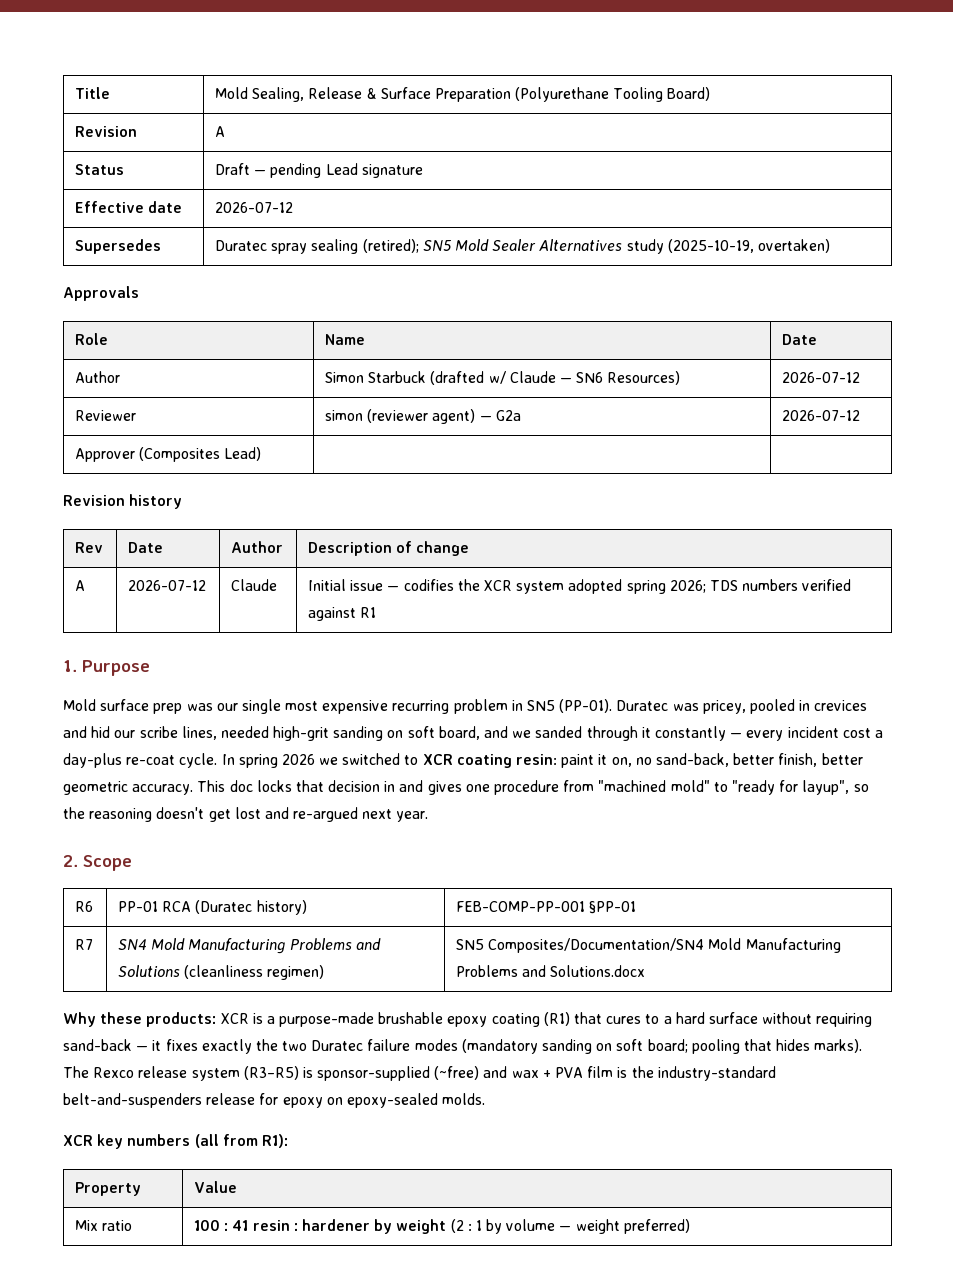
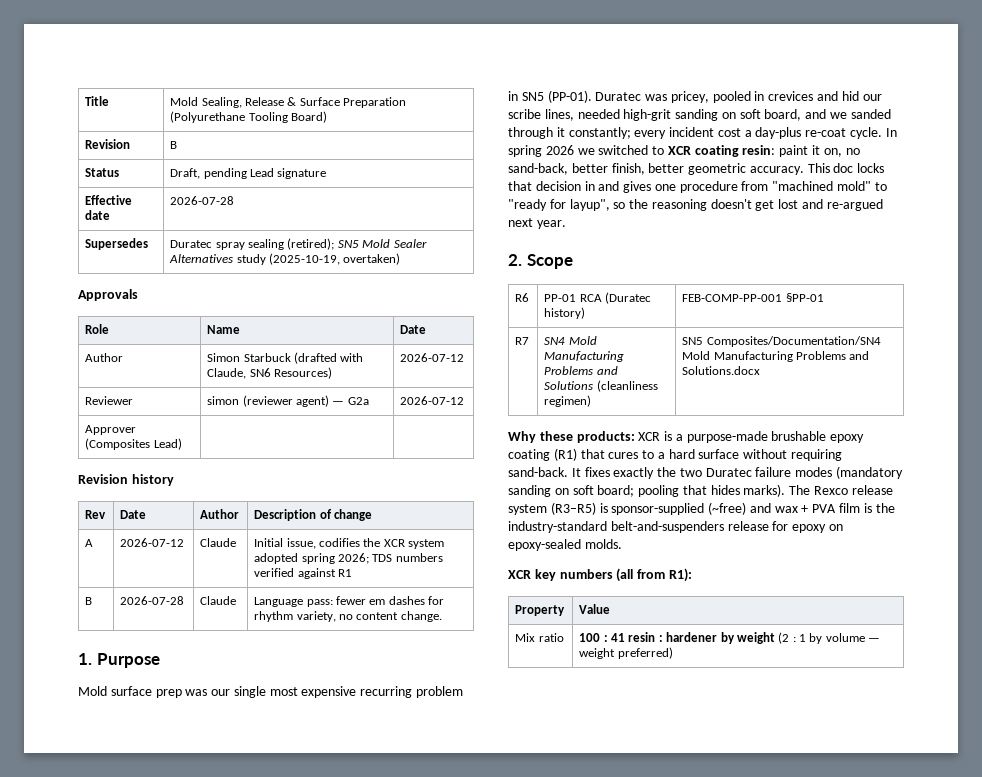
- Revision | A
+ Revision | B
- Status | Draft — pending Lead signature
+ Status | Draft, pending Lead signature
- Effective date | 2026-07-12
+ Effective date | 2026-07-28
- Author | Simon Starbuck (drafted w/ Claude — SN6 Resources) | 2026-07-12
+ Author | Simon Starbuck (drafted with Claude, SN6 Resources) | 2026-07-12
- A | 2026-07-12 | Claude | Initial issue — codifies the XCR system adopted spring 2026; TDS numbers verified against R1
+ A | 2026-07-12 | Claude | Initial issue, codifies the XCR system adopted spring 2026; TDS numbers verified against R1
+ B | 2026-07-28 | Claude | Language pass: fewer em dashes for rhythm variety, no content change.
- Duratec was pricey, pooled in crevices and hid our scribe lines, needed high-grit sanding on soft board, and we sanded through it constantly — every incident cost a day-plus re-coat cycle.
+ Duratec was pricey, pooled in crevices and hid our scribe lines, needed high-grit sanding on soft board, and we sanded through it constantly; every incident cost a day-plus re-coat cycle.
- Why these products: XCR is a purpose-made brushable epoxy coating (R1) that cures to a hard surface without requiring sand-back — it fixes exactly the two Duratec failure modes (mandatory sanding on soft board; pooling that hides marks).
+ Why these products: XCR is a purpose-made brushable epoxy coating (R1) that cures to a hard surface without requiring sand-back. It fixes exactly the two Duratec failure modes (mandatory sanding on soft board; pooling that hides marks).

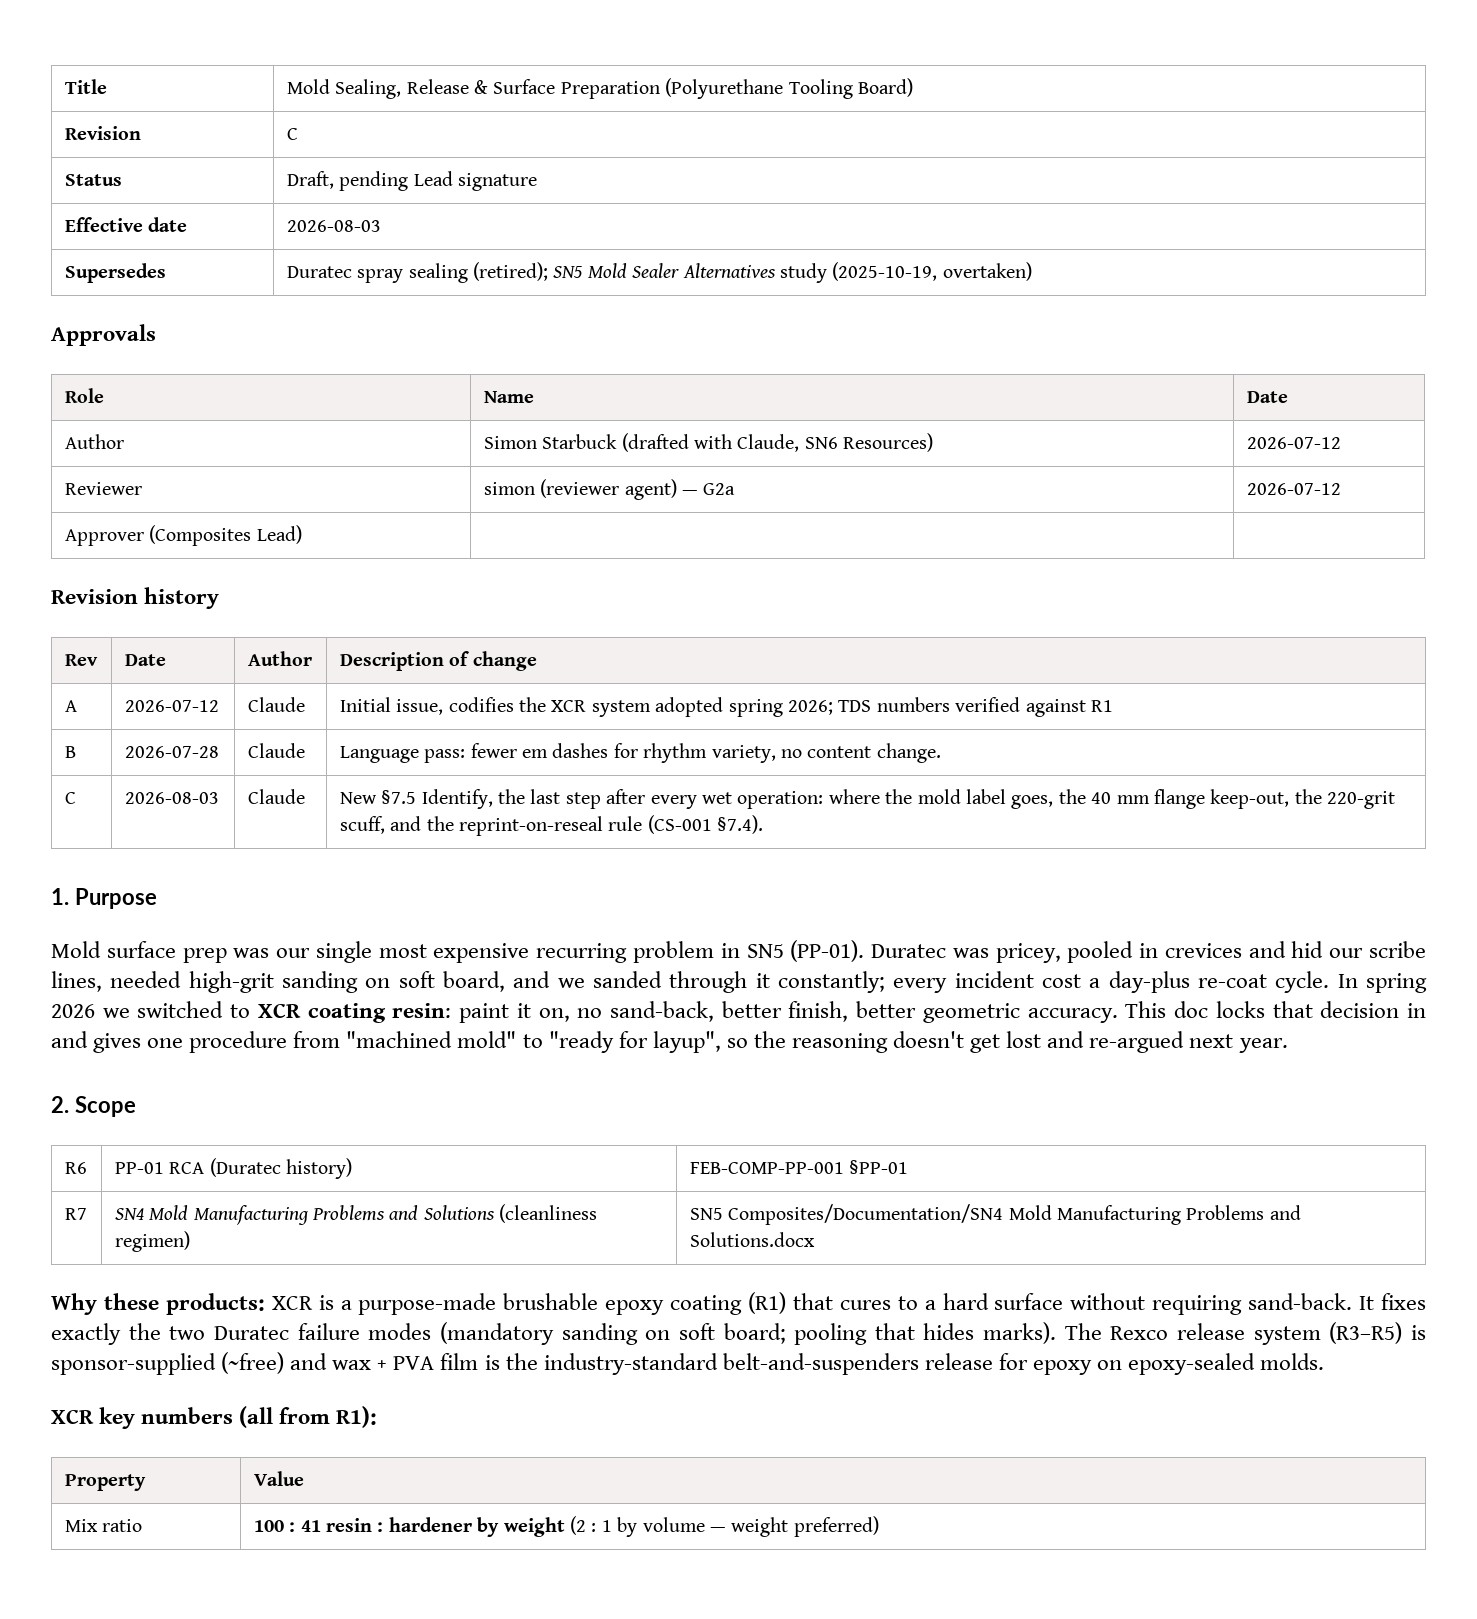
- Revision | B
+ Revision | C
- Effective date | 2026-07-28
+ Effective date | 2026-08-03
+ C | 2026-08-03 | Claude | New §7.5 Identify, the last step after every wet operation: where the mold label goes, the 40 mm flange keep-out, the 220-grit scuff, and the reprint-on-reseal rule (CS-001 §7.4).

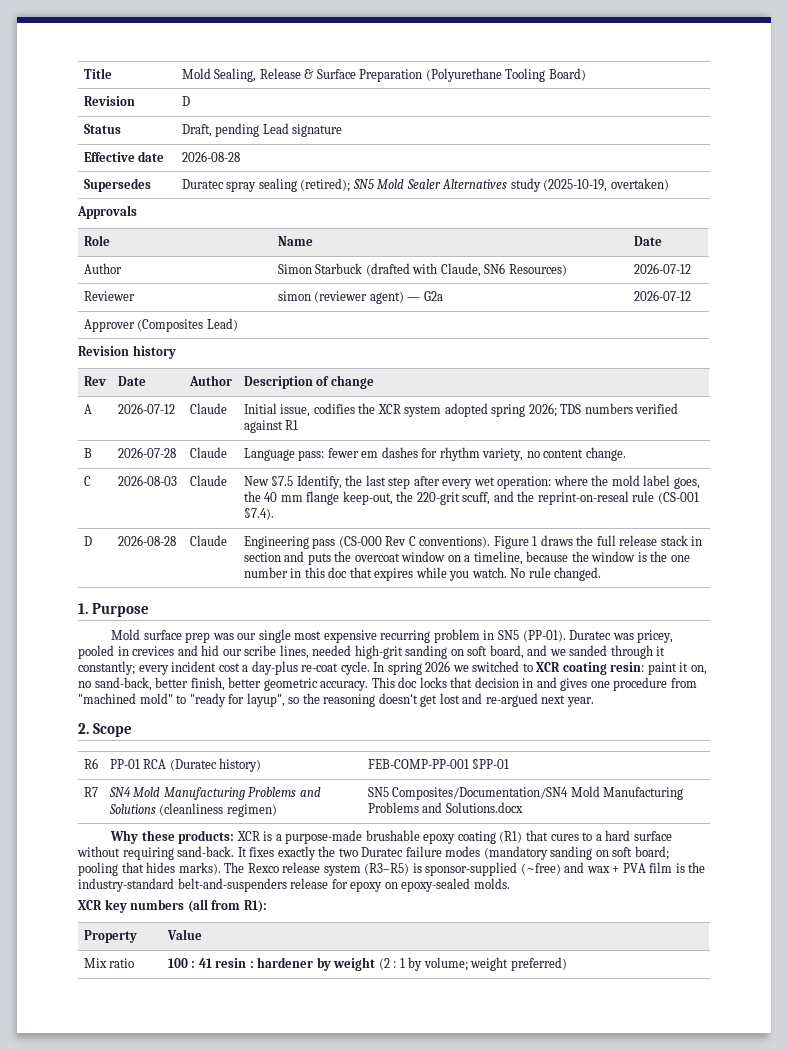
- Revision | C
+ Revision | D
- Effective date | 2026-08-03
+ Effective date | 2026-08-28
+ D | 2026-08-28 | Claude | Engineering pass (CS-000 Rev C conventions). Figure 1 draws the full release stack in section and puts the overcoat window on a timeline, because the window is the one number in this doc that expires while you watch. No rule changed.
- Mix ratio | 100 : 41 resin : hardener by weight (2 : 1 by volume — weight preferred)
+ Mix ratio | 100 : 41 resin : hardener by weight (2 : 1 by volume; weight preferred)

